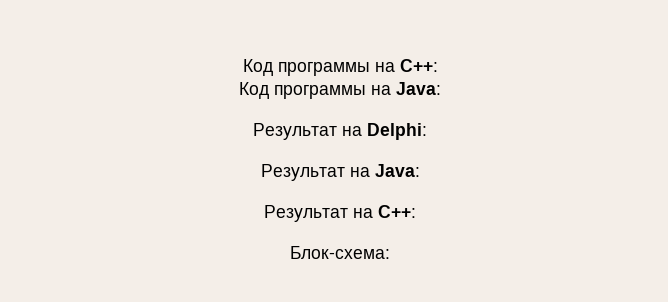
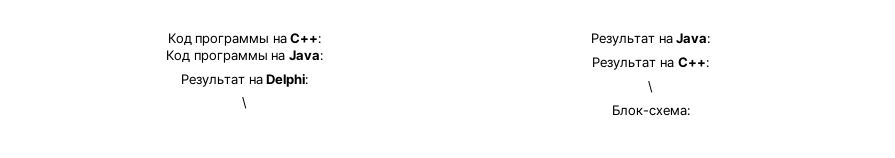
  Результат на Delphi:
+ \
  Результат на C++:
+ \

